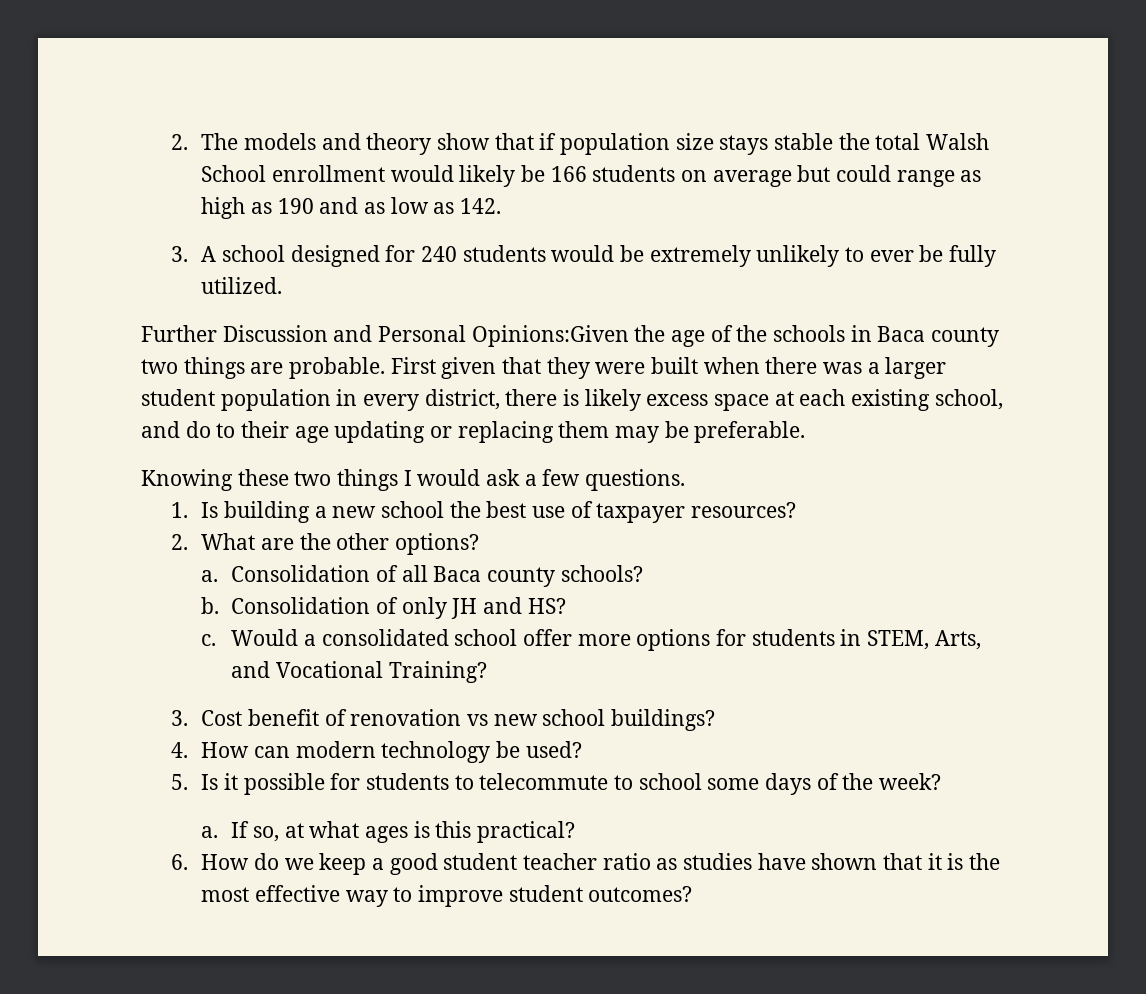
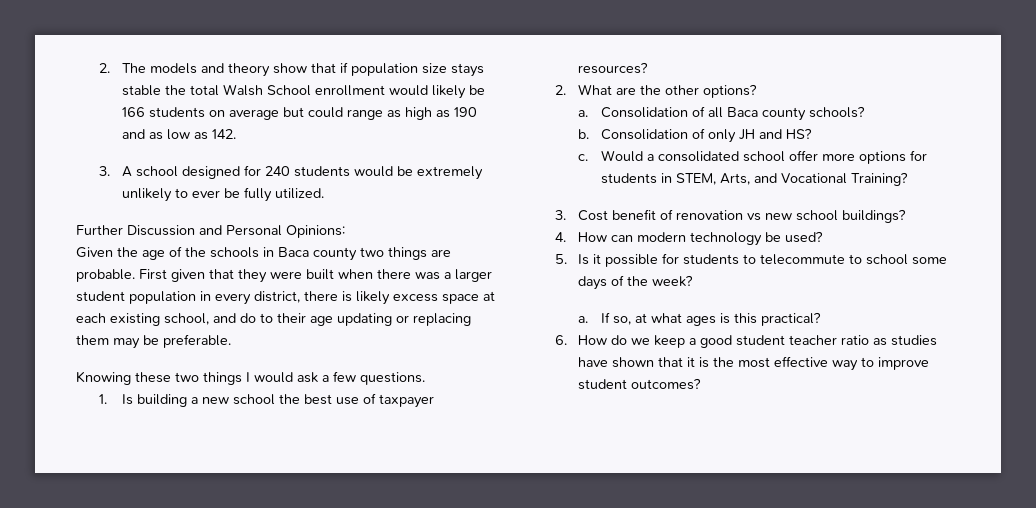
- Further Discussion and Personal Opinions:Given the age of the schools in Baca county two things are probable.
+ Further Discussion and Personal Opinions:
+ Given the age of the schools in Baca county two things are probable.

